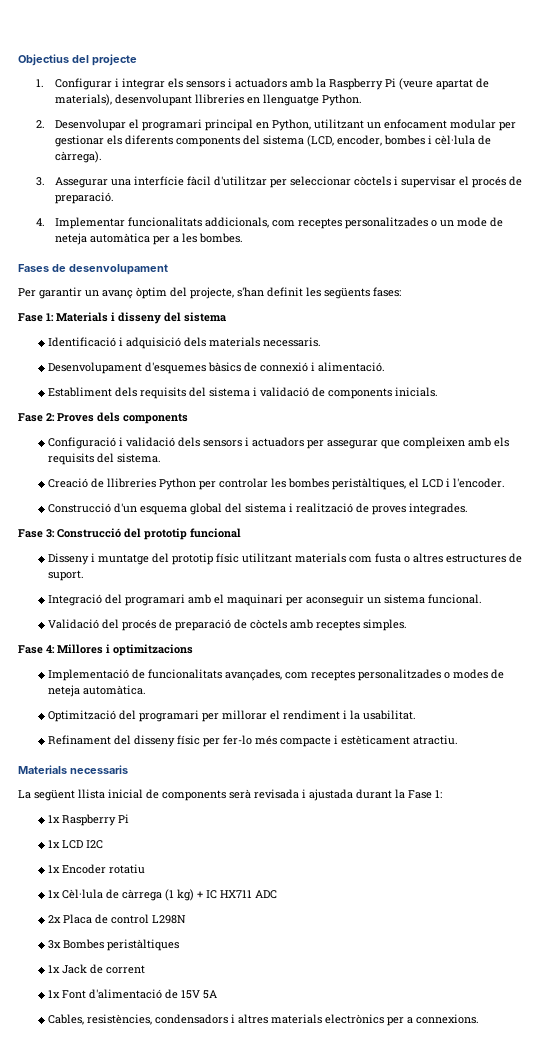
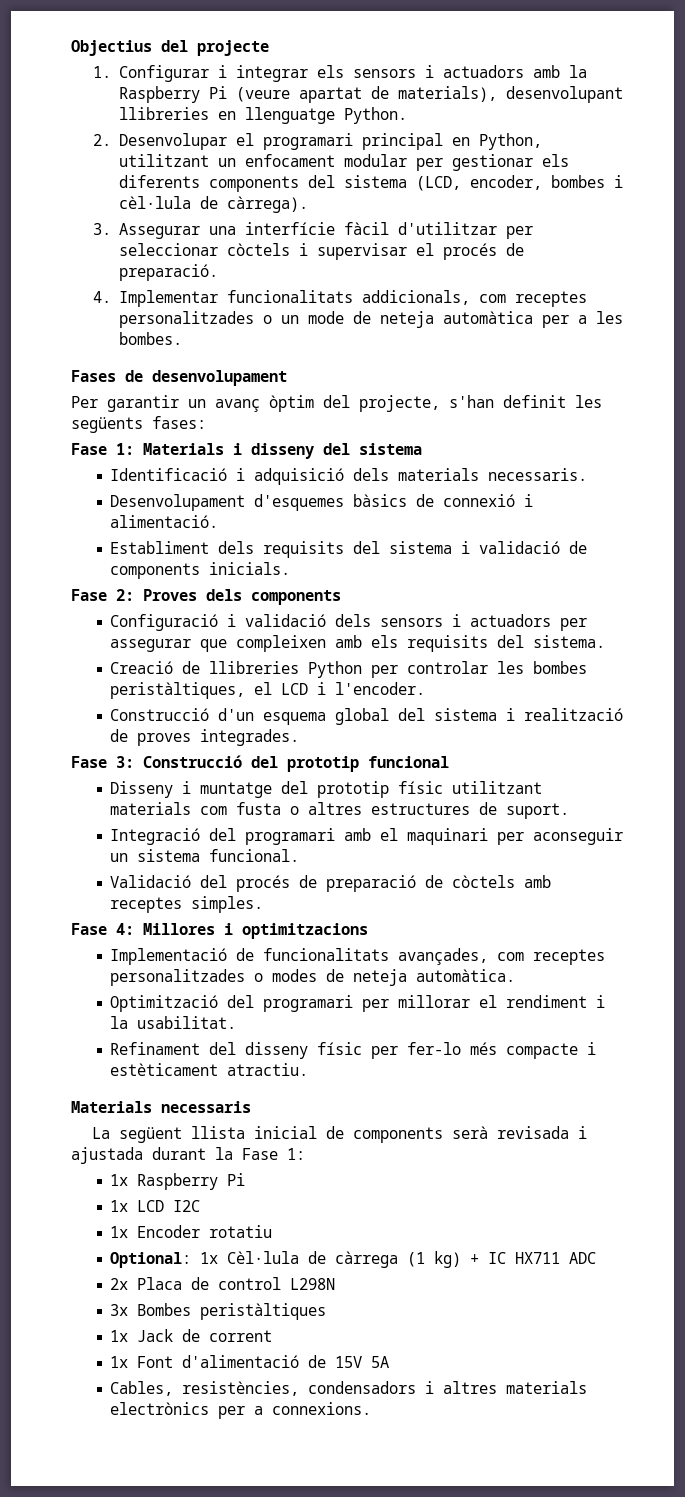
- 1x Cèl·lula de càrrega (1 kg) + IC HX711 ADC
+ Optional: 1x Cèl·lula de càrrega (1 kg) + IC HX711 ADC

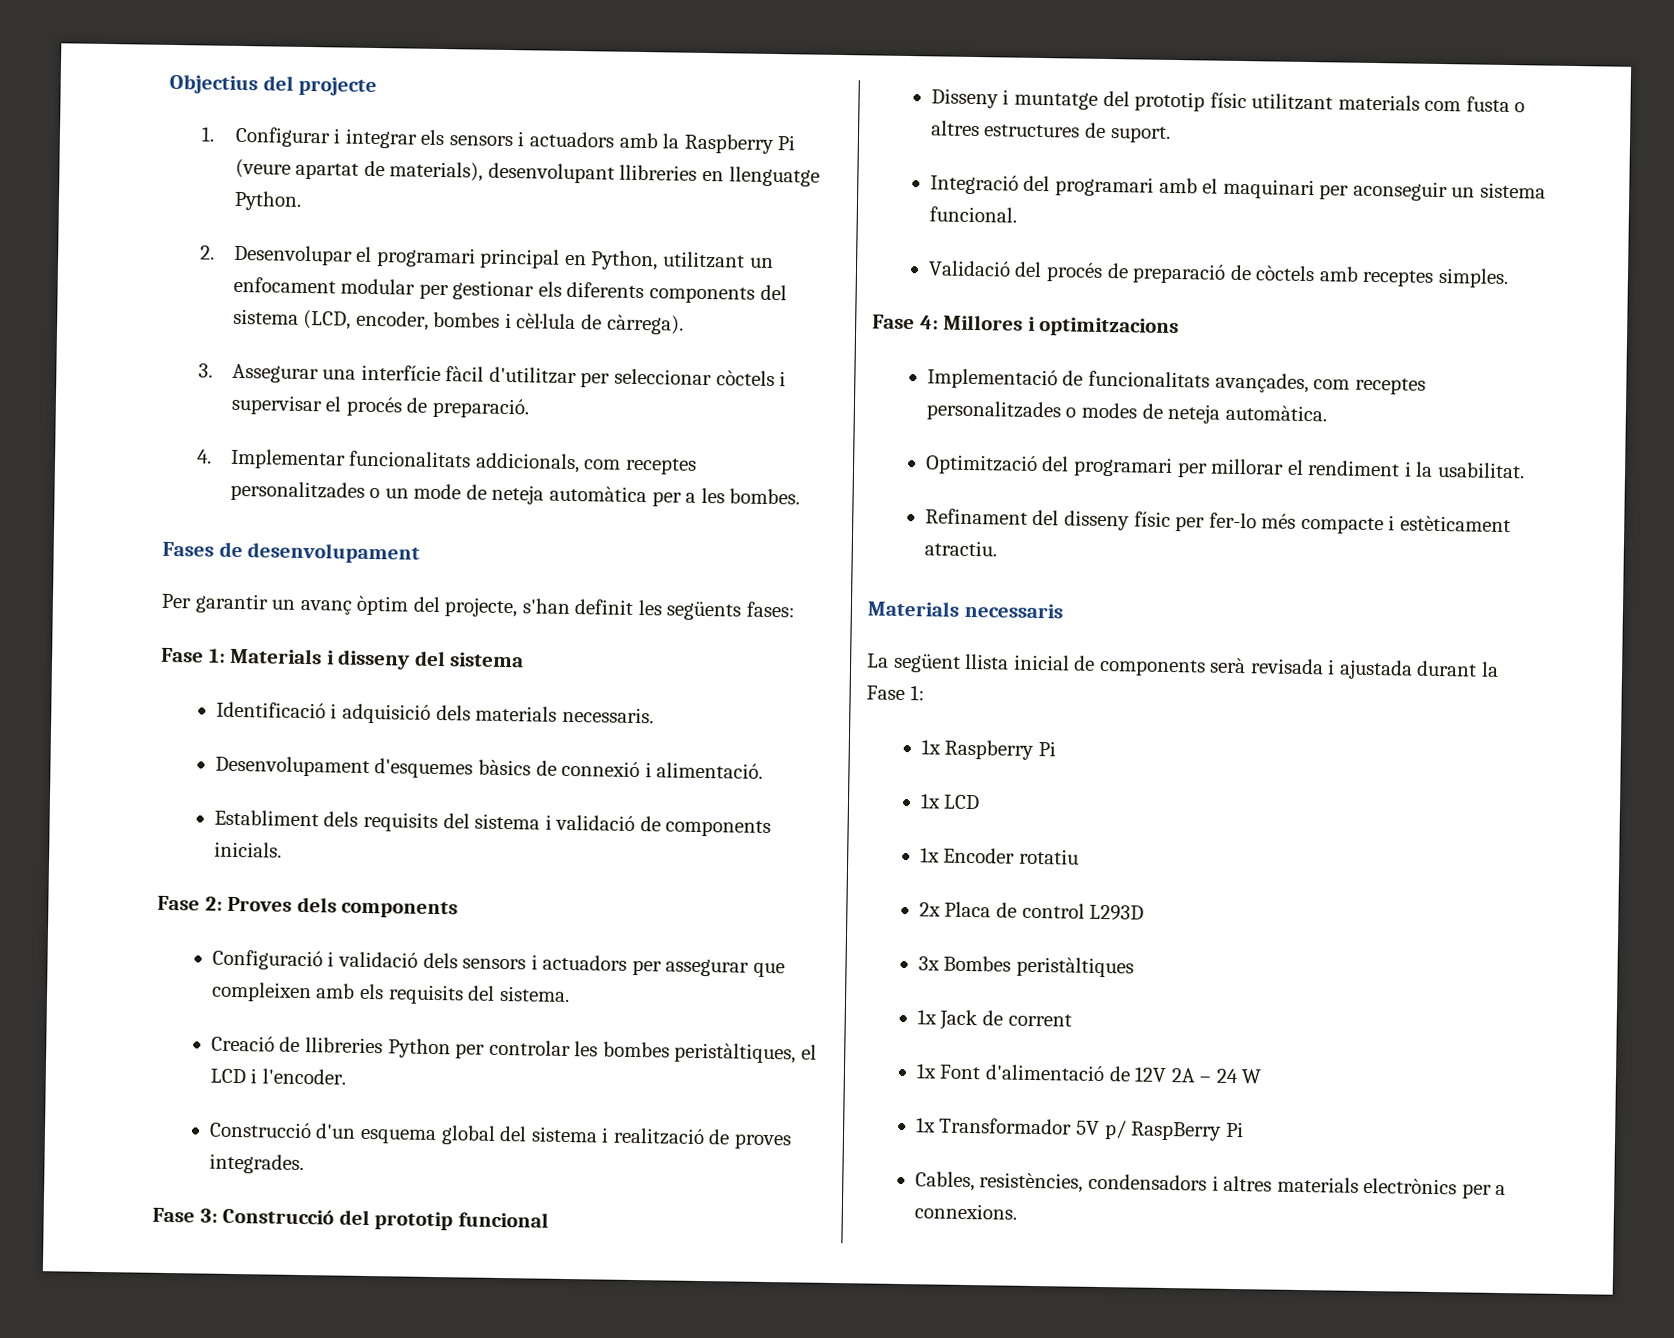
- 1x LCD I2C
+ 1x LCD
- Optional: 1x Cèl·lula de càrrega (1 kg) + IC HX711 ADC
- 2x Placa de control L298N
+ 2x Placa de control L293D
- 1x Font d'alimentació de 15V 5A
+ 1x Font d'alimentació de 12V 2A – 24 W
+ 1x Transformador 5V p/ RaspBerry Pi

